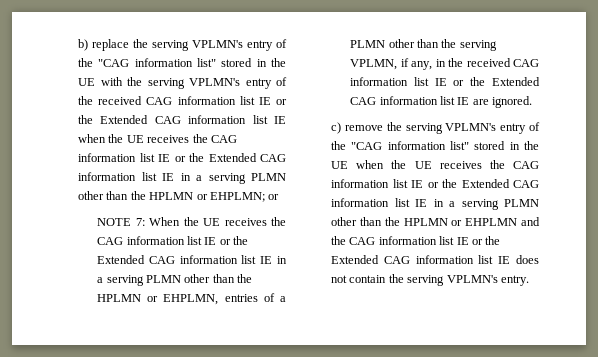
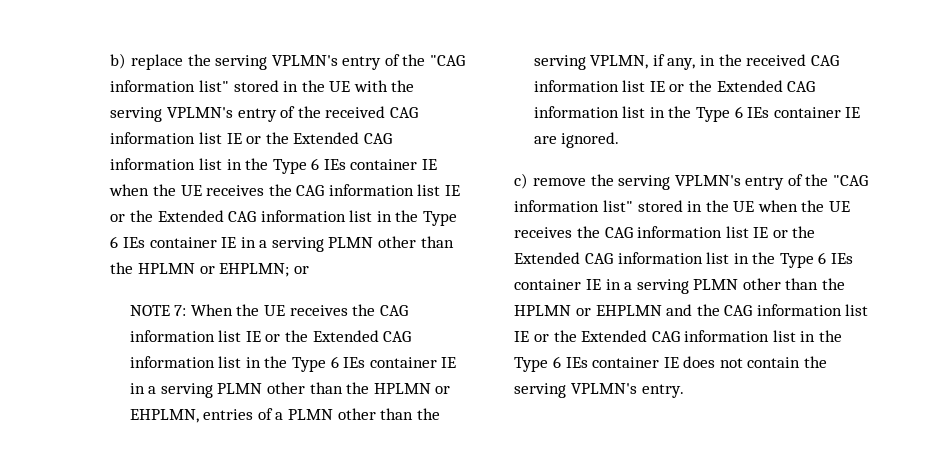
- b) replace the serving VPLMN's entry of the "CAG information list" stored in the UE with the serving VPLMN's entry of the received CAG information list IE or the Extended CAG information list IE when the UE receives the CAG information list IE or the Extended CAG information list IE in a serving PLMN other than the HPLMN or EHPLMN;
+ b) replace the serving VPLMN's entry of the "CAG information list" stored in the UE with the serving VPLMN's entry of the received CAG information list IE or the Extended CAG information list in the Type 6 IEs container IE when the UE receives the CAG information list IE or the Extended CAG information list in the Type 6 IEs container IE in a serving PLMN other than the HPLMN or EHPLMN;
- NOTE 7: When the UE receives the CAG information list IE or the Extended CAG information list IE in a serving PLMN other than the HPLMN or EHPLMN, entries of a PLMN other than the serving VPLMN, if any, in the received CAG information list IE or the Extended CAG information list IE are ignored.
+ NOTE 7: When the UE receives the CAG information list IE or the Extended CAG information list in the Type 6 IEs container IE in a serving PLMN other than the HPLMN or EHPLMN, entries of a PLMN other than the serving VPLMN, if any, in the received CAG information list IE or the Extended CAG information list in the Type 6 IEs container IE are ignored.
- c) remove the serving VPLMN's entry of the "CAG information list" stored in the UE when the UE receives the CAG information list IE or the Extended CAG information list IE in a serving PLMN other than the HPLMN or EHPLMN and the CAG information list IE or the Extended CAG information list IE does not contain the serving VPLMN's entry.
+ c) remove the serving VPLMN's entry of the "CAG information list" stored in the UE when the UE receives the CAG information list IE or the Extended CAG information list in the Type 6 IEs container IE in a serving PLMN other than the HPLMN or EHPLMN and the CAG information list IE or the Extended CAG information list in the Type 6 IEs container IE does not contain the serving VPLMN's entry.

